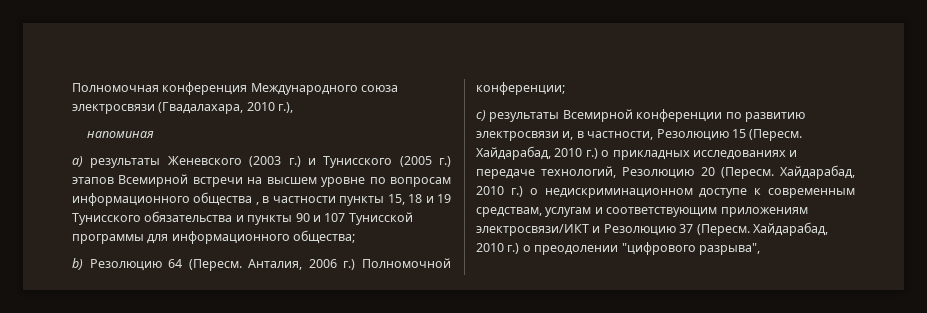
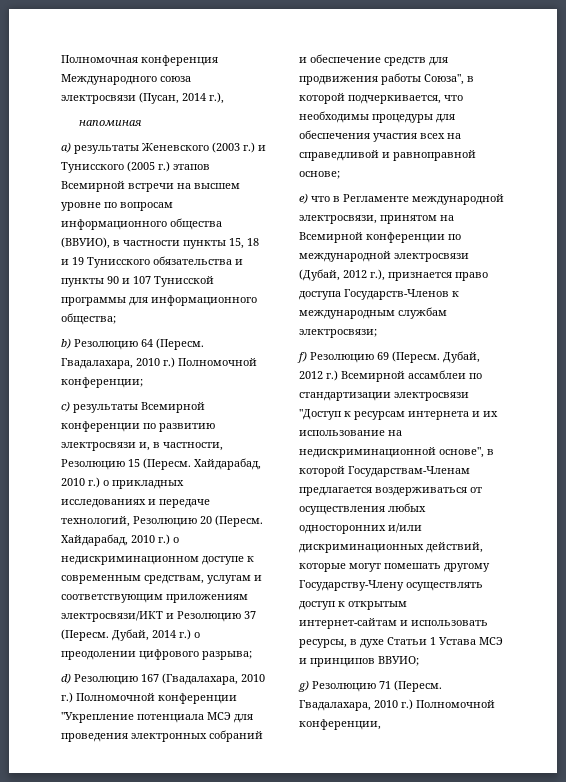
- Полномочная конференция Международного союза электросвязи (Гвадалахара, 2010 г.),
+ Полномочная конференция Международного союза электросвязи (Пусан, 2014 г.),
- а) результаты Женевского (2003 г.) и Тунисского (2005 г.) этапов Всемирной встречи на высшем уровне по вопросам информационного общества , в частности пункты 15, 18 и 19 Тунисского обязательства и пункты 90 и 107 Тунисской программы для информационного общества;
+ а) результаты Женевского (2003 г.) и Тунисского (2005 г.) этапов Всемирной встречи на высшем уровне по вопросам информационного общества (ВВУИО), в частности пункты 15, 18 и 19 Тунисского обязательства и пункты 90 и 107 Тунисской программы для информационного общества;
- Анталия, 2006 г.) Полномочной конференции;
+ Гвадалахара, 2010 г.) Полномочной конференции;
- Хайдарабад, 2010 г.) о преодолении "цифрового разрыва",
+ Дубай, 2014 г.) о преодолении цифрового разрыва;
+ d) Резолюцию 167 (Гвадалахара, 2010 г.) Полномочной конференции "Укрепление потенциала МСЭ для проведения электронных собраний и обеспечение средств для продвижения работы Союза", в которой подчеркивается, что необходимы процедуры для обеспечения участия всех на справедливой и равноправной основе;
+ e) что в Регламенте международной электросвязи, принятом на Всемирной конференции по международной электросвязи (Дубай, 2012 г.), признается право доступа Государств-Членов к международным службам электросвязи;
+ f) Резолюцию 69 (Пересм. Дубай, 2012 г.) Всемирной ассамблеи по стандартизации электросвязи "Доступ к ресурсам интернета и их использование на недискриминационной основе", в которой Государствам-Членам предлагается воздерживаться от осуществления любых односторонних и/или дискриминационных действий, которые могут помешать другому Государству-Члену осуществлять доступ к открытым интернет-сайтам и использовать ресурсы, в духе Статьи 1 Устава МСЭ и принципов ВВУИО;
+ g) Резолюцию 71 (Пересм. Гвадалахара, 2010 г.) Полномочной конференции,

